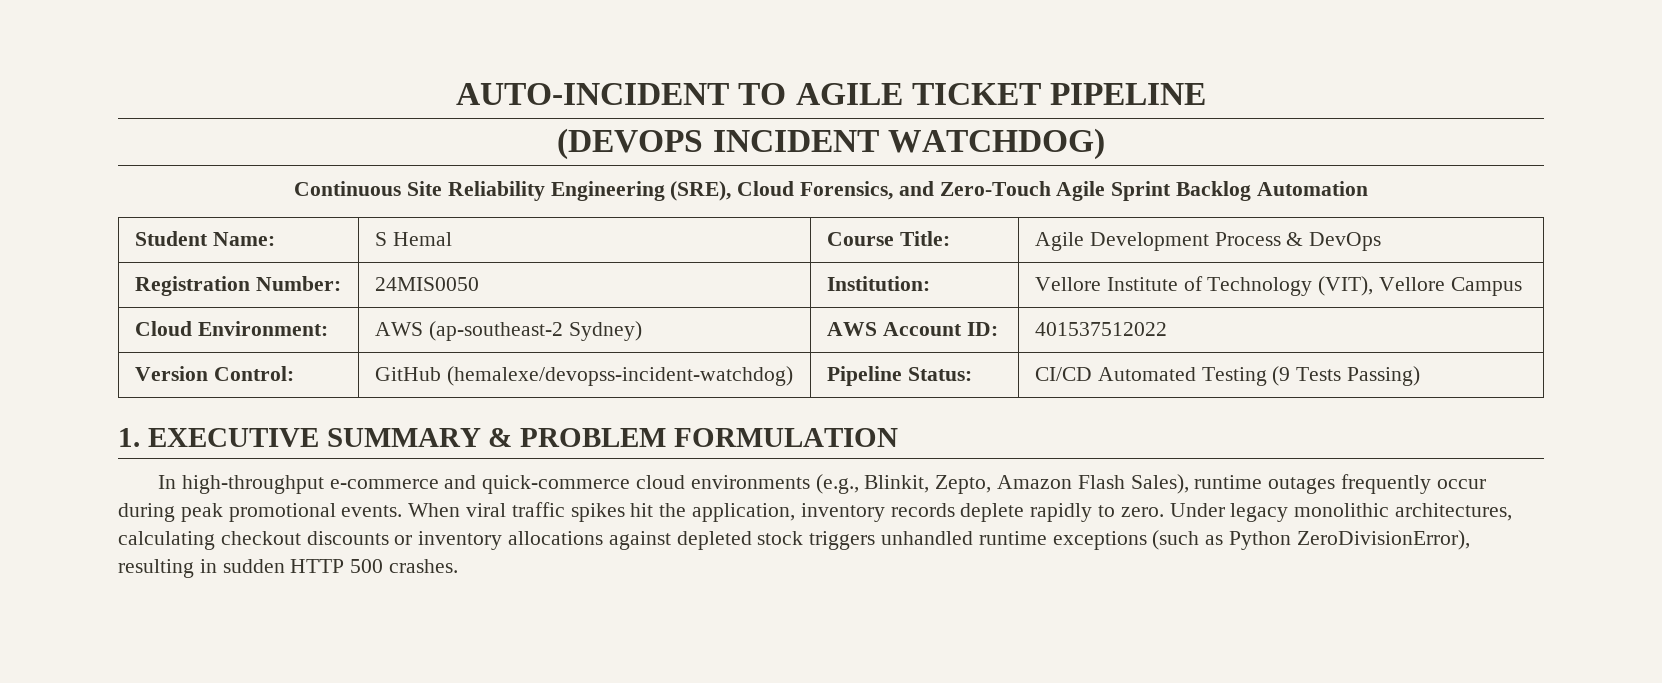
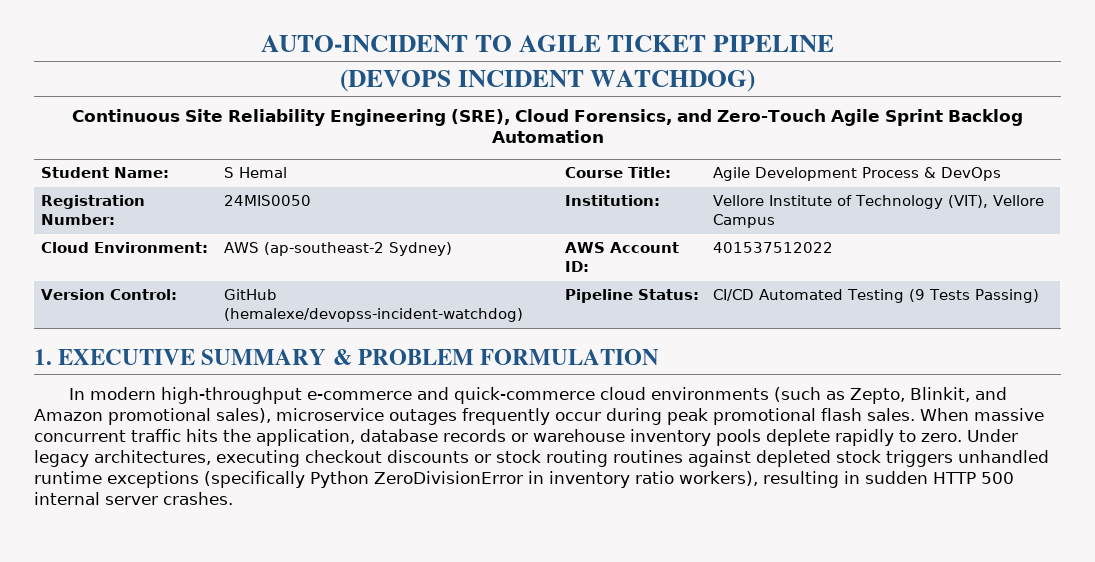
- In high-throughput e-commerce and quick-commerce cloud environments (e.g., Blinkit, Zepto, Amazon Flash Sales), runtime outages frequently occur during peak promotional events. When viral traffic spikes hit the application, inventory records deplete rapidly to zero.
+ In modern high-throughput e-commerce and quick-commerce cloud environments (such as Zepto, Blinkit, and Amazon promotional sales), microservice outages frequently occur during peak promotional flash sales. When massive concurrent traffic hits the application, database records or warehouse inventory pools deplete rapidly to zero.
- Under legacy monolithic architectures, calculating checkout discounts or inventory allocations against depleted stock triggers unhandled runtime exceptions (such as Python ZeroDivisionError), resulting in sudden HTTP 500 crashes.
+ Under legacy architectures, executing checkout discounts or stock routing routines against depleted stock triggers unhandled runtime exceptions (specifically Python ZeroDivisionError in inventory ratio workers), resulting in sudden HTTP 500 internal server crashes.

